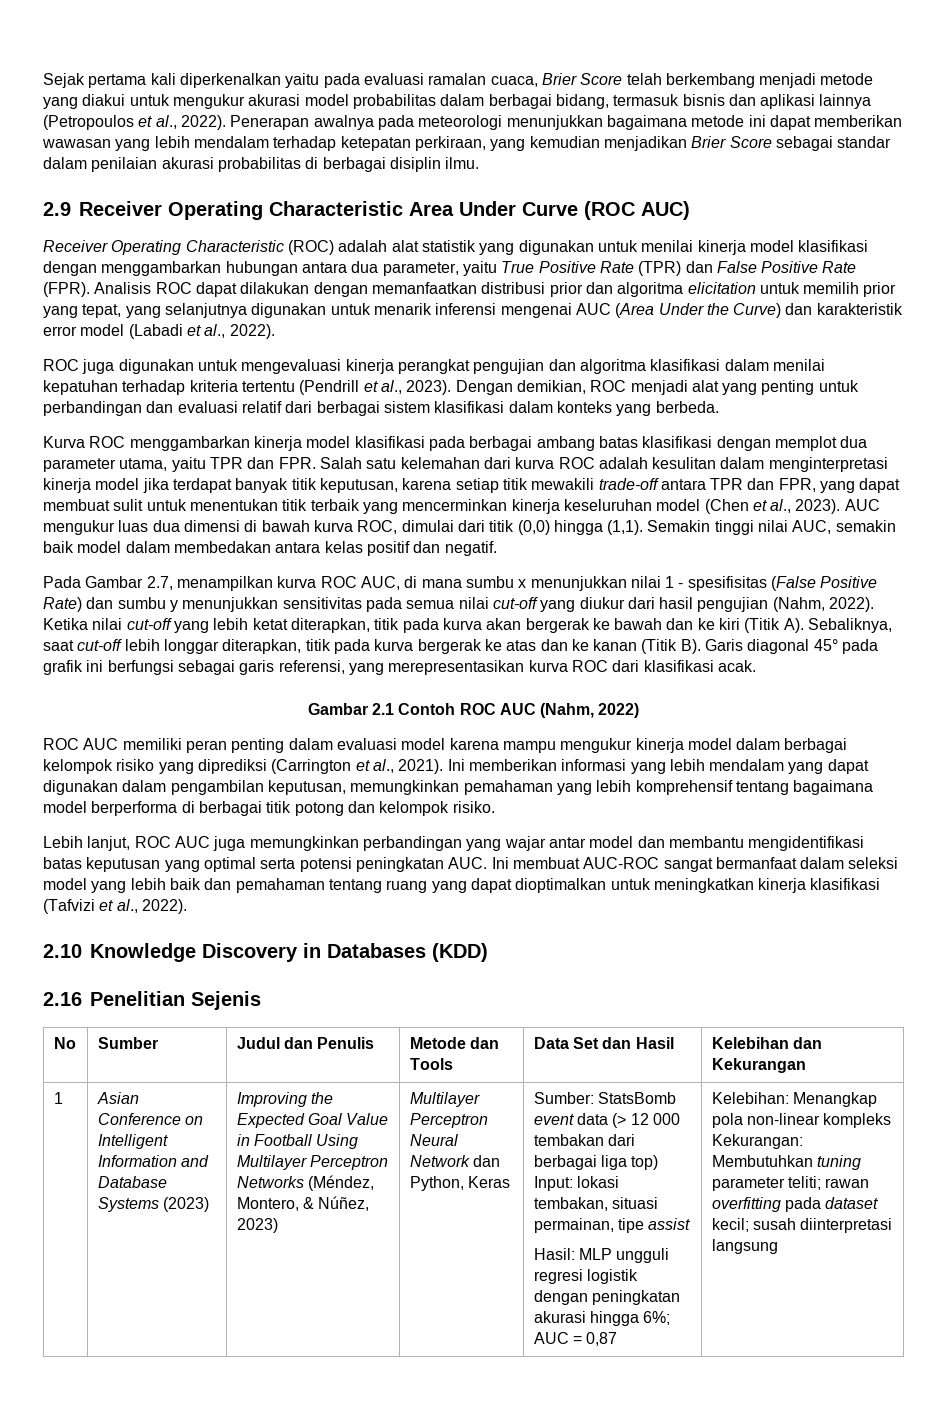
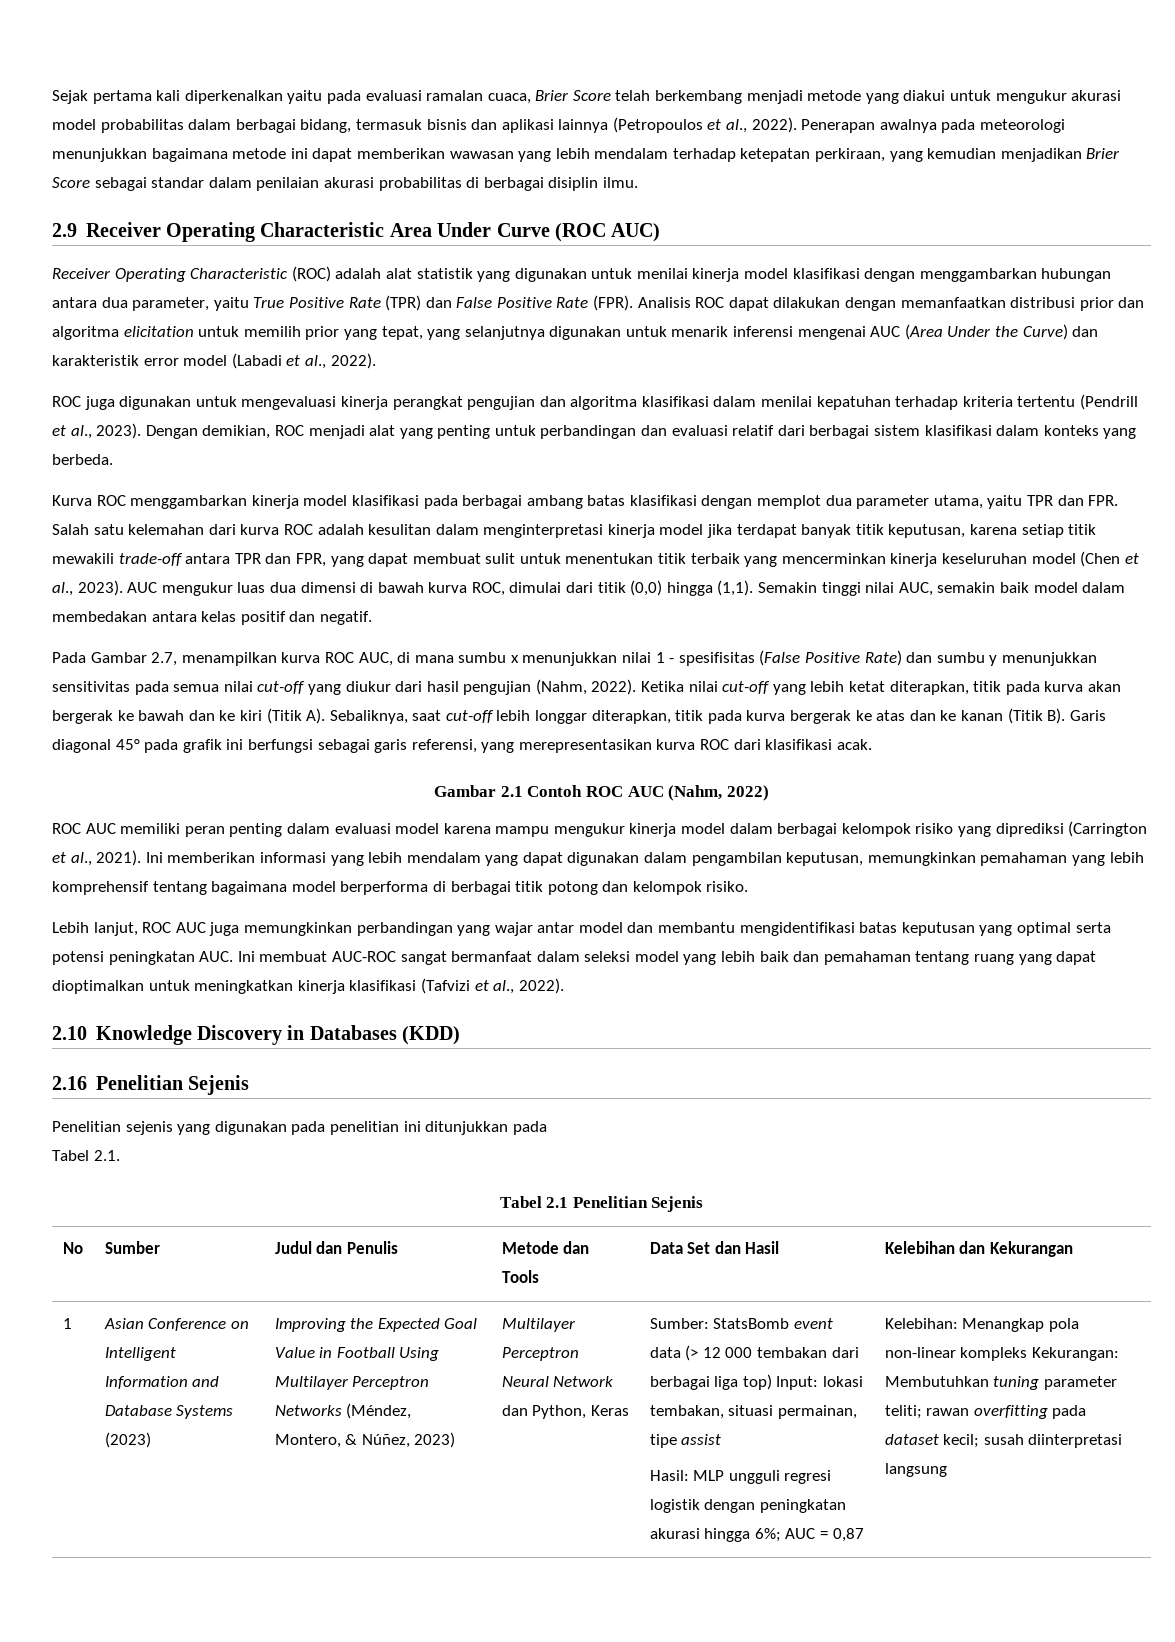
+ Penelitian sejenis yang digunakan pada penelitian ini ditunjukkan pada
+ Tabel 2.1.
+ Tabel 2.1 Penelitian Sejenis

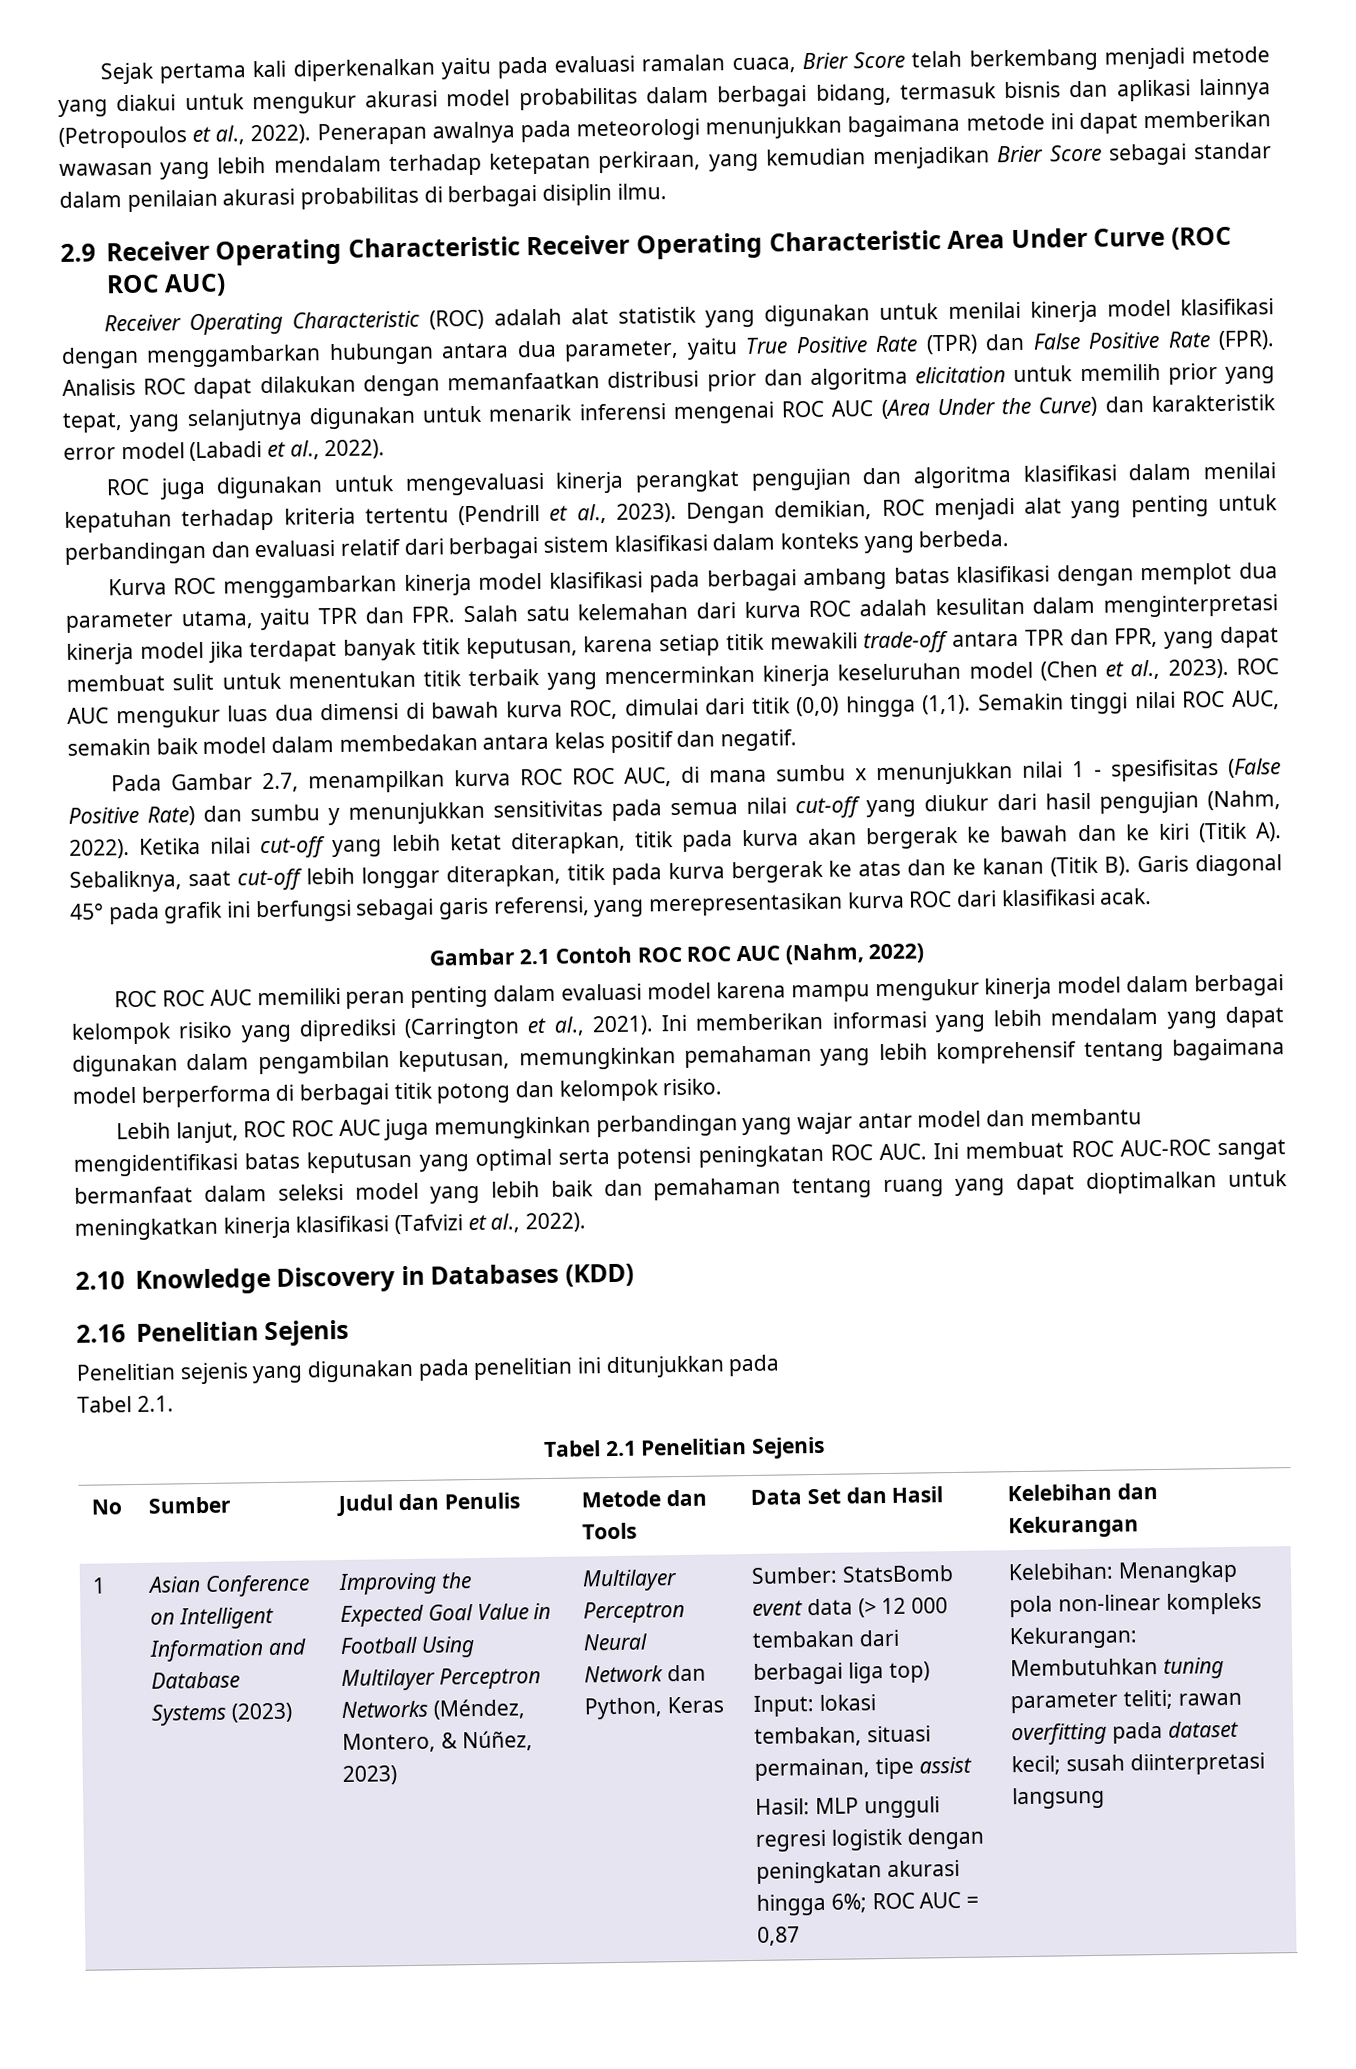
- 2.9 Receiver Operating Characteristic Area Under Curve (ROC AUC)
+ 2.9 Receiver Operating Characteristic Receiver Operating Characteristic Area Under Curve (ROC ROC AUC)
- Analisis ROC dapat dilakukan dengan memanfaatkan distribusi prior dan algoritma elicitation untuk memilih prior yang tepat, yang selanjutnya digunakan untuk menarik inferensi mengenai AUC (Area Under the Curve) dan karakteristik error model (Labadi et al., 2022).
+ Analisis ROC dapat dilakukan dengan memanfaatkan distribusi prior dan algoritma elicitation untuk memilih prior yang tepat, yang selanjutnya digunakan untuk menarik inferensi mengenai ROC AUC (Area Under the Curve) dan karakteristik error model (Labadi et al., 2022).
- AUC mengukur luas dua dimensi di bawah kurva ROC, dimulai dari titik (0,0) hingga (1,1).
+ ROC AUC mengukur luas dua dimensi di bawah kurva ROC, dimulai dari titik (0,0) hingga (1,1).
- Semakin tinggi nilai AUC, semakin baik model dalam membedakan antara kelas positif dan negatif.
+ Semakin tinggi nilai ROC AUC, semakin baik model dalam membedakan antara kelas positif dan negatif.
- Pada Gambar 2.7, menampilkan kurva ROC AUC, di mana sumbu x menunjukkan nilai 1 - spesifisitas (False Positive Rate) dan sumbu y menunjukkan sensitivitas pada semua nilai cut-off yang diukur dari hasil pengujian (Nahm, 2022).
+ Pada Gambar 2.7, menampilkan kurva ROC ROC AUC, di mana sumbu x menunjukkan nilai 1 - spesifisitas (False Positive Rate) dan sumbu y menunjukkan sensitivitas pada semua nilai cut-off yang diukur dari hasil pengujian (Nahm, 2022).
- Gambar 2.1 Contoh ROC AUC (Nahm, 2022)
+ Gambar 2.1 Contoh ROC ROC AUC (Nahm, 2022)
- ROC AUC memiliki peran penting dalam evaluasi model karena mampu mengukur kinerja model dalam berbagai kelompok risiko yang diprediksi (Carrington et al., 2021).
+ ROC ROC AUC memiliki peran penting dalam evaluasi model karena mampu mengukur kinerja model dalam berbagai kelompok risiko yang diprediksi (Carrington et al., 2021).
- Lebih lanjut, ROC AUC juga memungkinkan perbandingan yang wajar antar model dan membantu mengidentifikasi batas keputusan yang optimal serta potensi peningkatan AUC. Ini membuat AUC-ROC sangat bermanfaat dalam seleksi model yang lebih baik dan pemahaman tentang ruang yang dapat dioptimalkan untuk meningkatkan kinerja klasifikasi (Tafvizi et al., 2022).
+ Lebih lanjut, ROC ROC AUC juga memungkinkan perbandingan yang wajar antar model dan membantu mengidentifikasi batas keputusan yang optimal serta potensi peningkatan ROC AUC. Ini membuat ROC AUC-ROC sangat bermanfaat dalam seleksi model yang lebih baik dan pemahaman tentang ruang yang dapat dioptimalkan untuk meningkatkan kinerja klasifikasi (Tafvizi et al., 2022).
- Hasil: MLP ungguli regresi logistik dengan peningkatan akurasi hingga 6%; AUC = 0,87
+ Hasil: MLP ungguli regresi logistik dengan peningkatan akurasi hingga 6%; ROC AUC = 0,87

